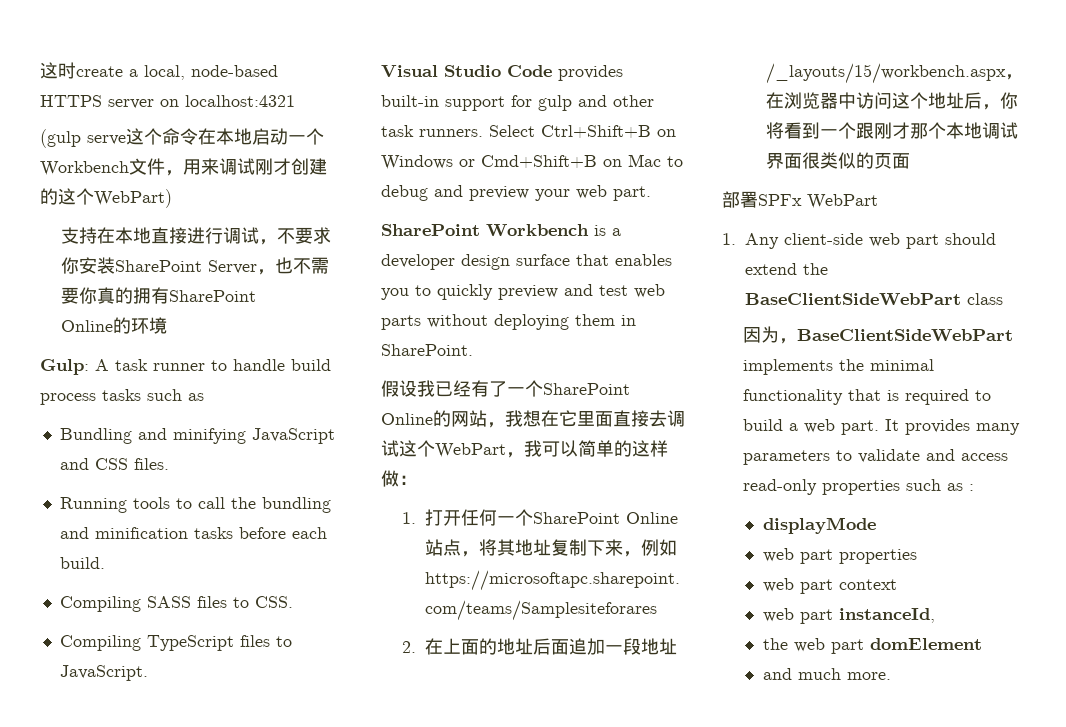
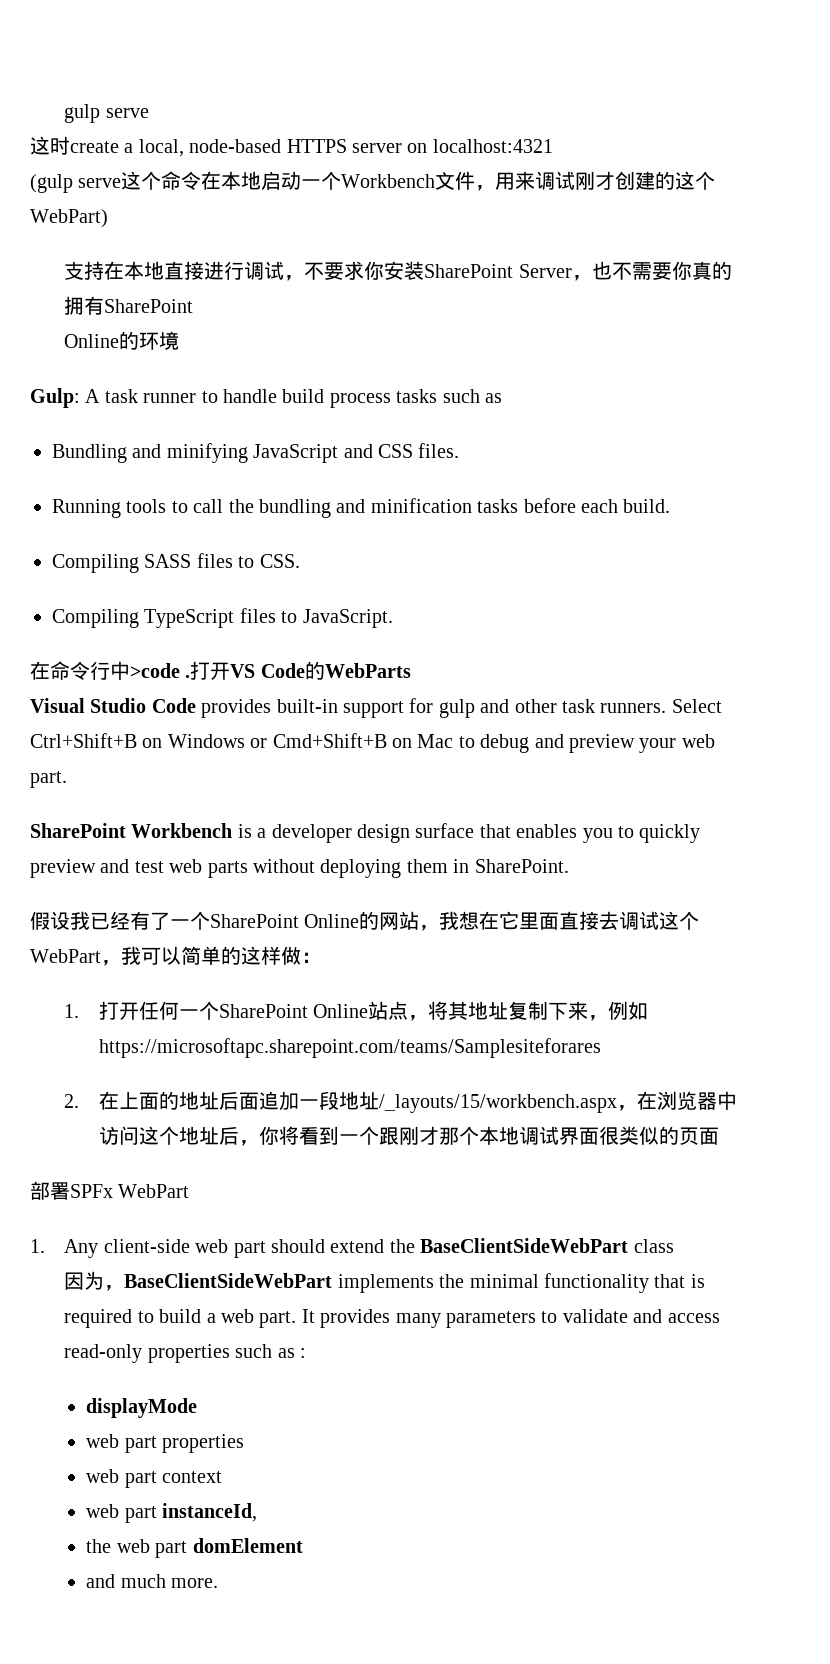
+ gulp serve
+ 在命令行中>code .打开VS Code的WebParts

